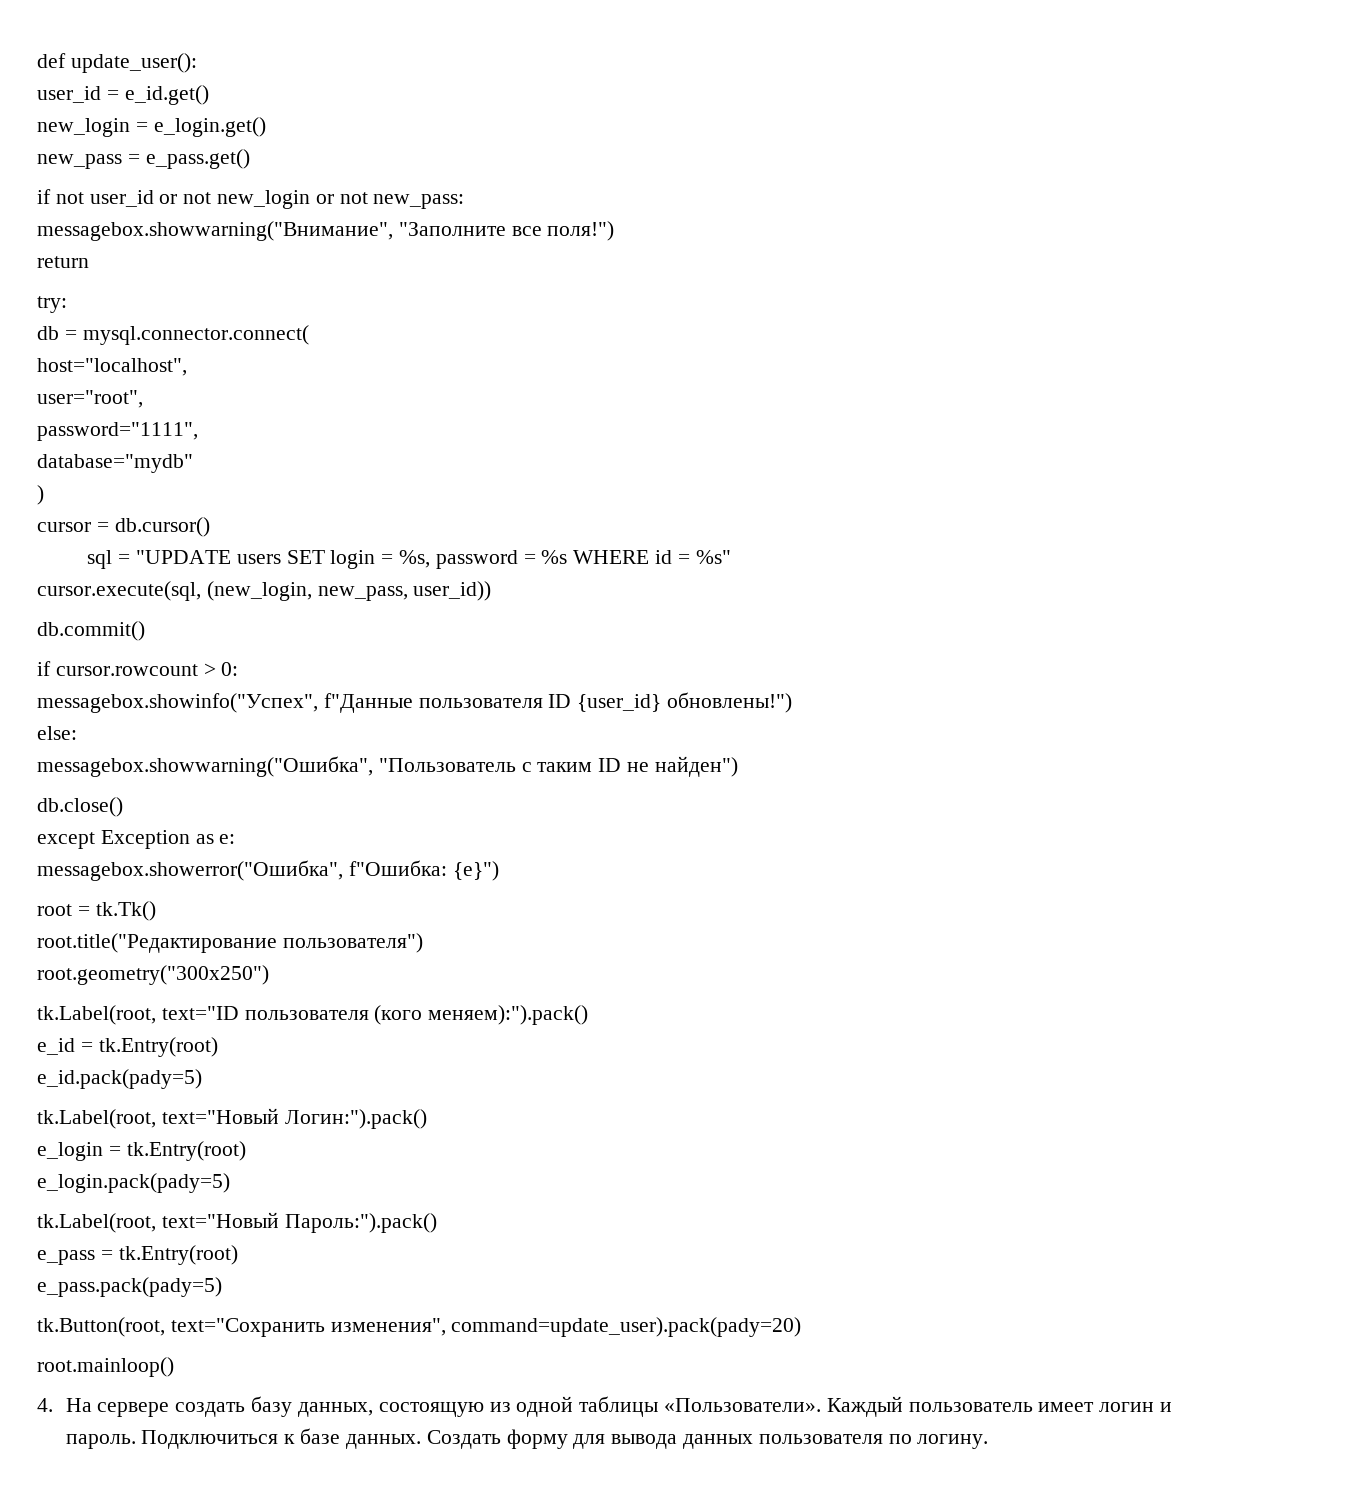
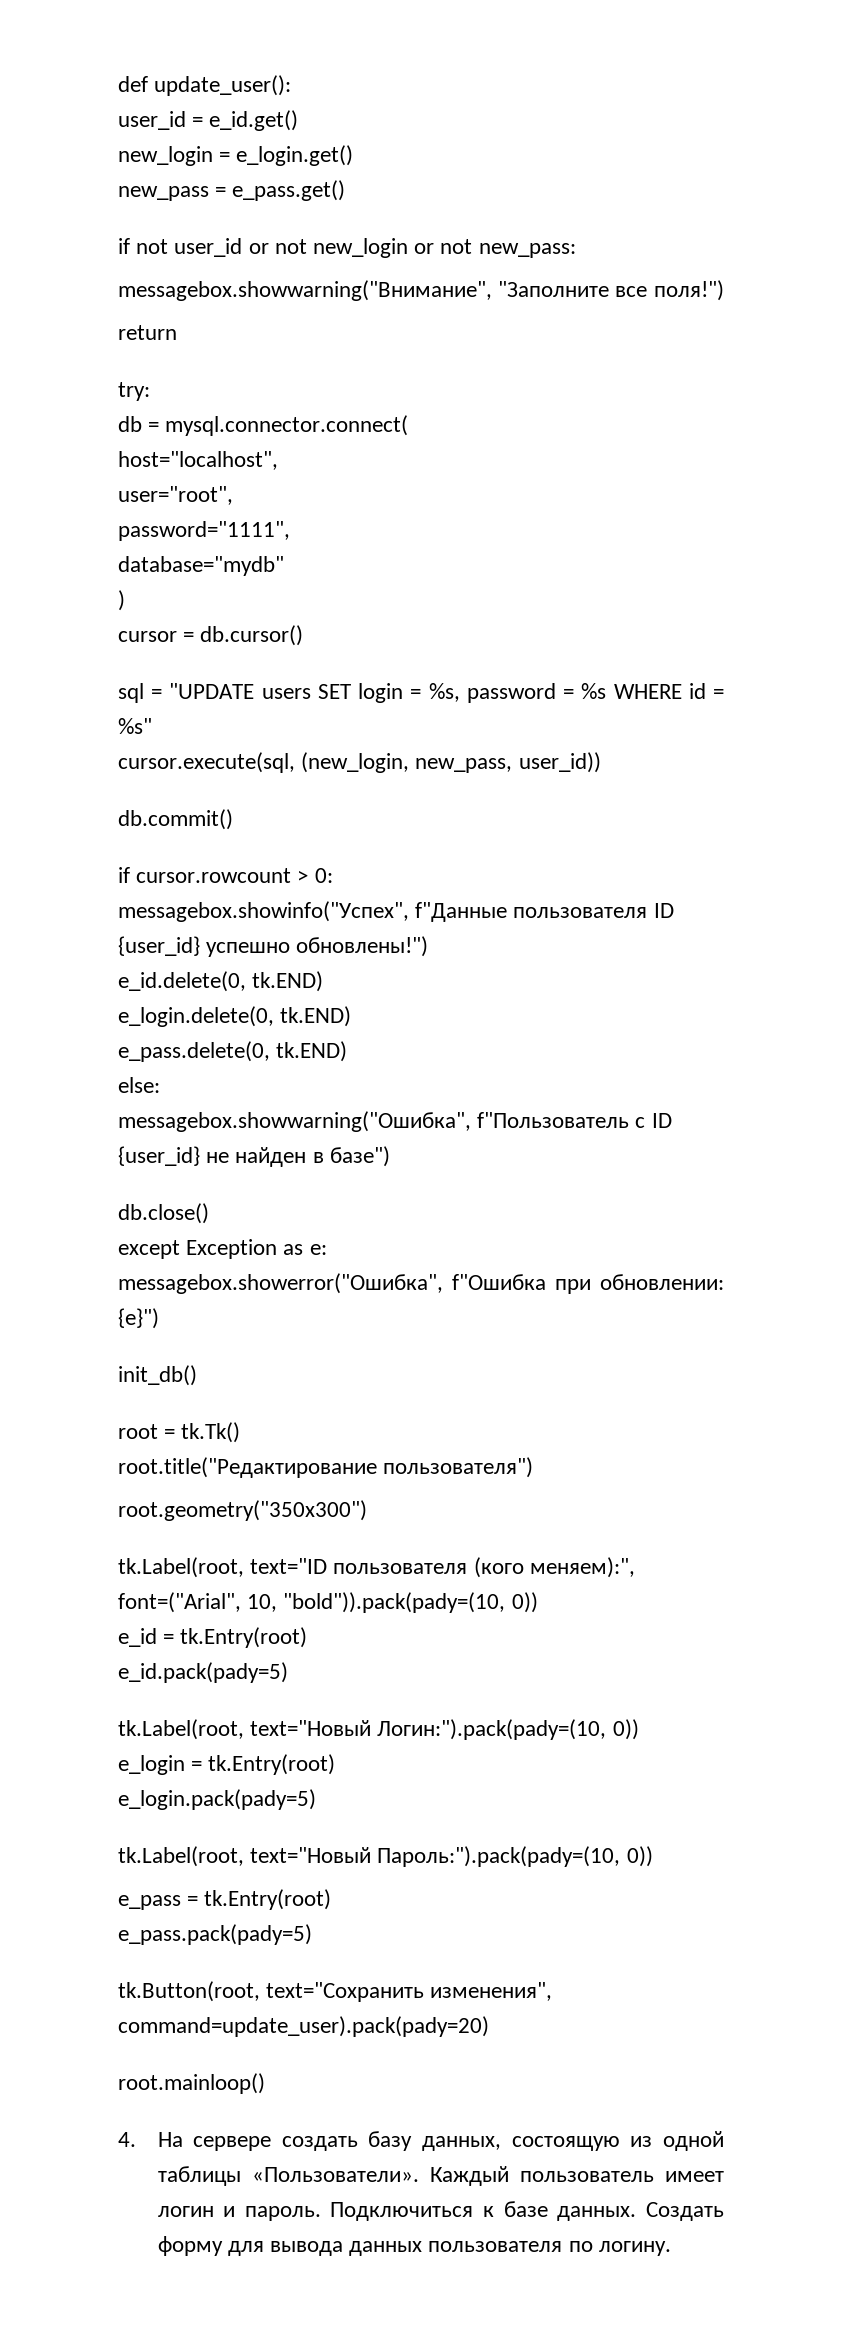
- messagebox.showinfo("Успех", f"Данные пользователя ID {user_id} обновлены!")
+ messagebox.showinfo("Успех", f"Данные пользователя ID {user_id} успешно обновлены!")
+ e_id.delete(0, tk.END)
+ e_login.delete(0, tk.END)
+ e_pass.delete(0, tk.END)
  else:
- messagebox.showwarning("Ошибка", "Пользователь с таким ID не найден")
+ messagebox.showwarning("Ошибка", f"Пользователь с ID {user_id} не найден в базе")
- messagebox.showerror("Ошибка", f"Ошибка: {e}")
+ messagebox.showerror("Ошибка", f"Ошибка при обновлении: {e}")
+ init_db()
- root.geometry("300x250")
+ root.geometry("350x300")
- tk.Label(root, text="ID пользователя (кого меняем):").pack()
+ tk.Label(root, text="ID пользователя (кого меняем):", font=("Arial", 10, "bold")).pack(pady=(10, 0))
- tk.Label(root, text="Новый Логин:").pack()
+ tk.Label(root, text="Новый Логин:").pack(pady=(10, 0))
- tk.Label(root, text="Новый Пароль:").pack()
+ tk.Label(root, text="Новый Пароль:").pack(pady=(10, 0))

